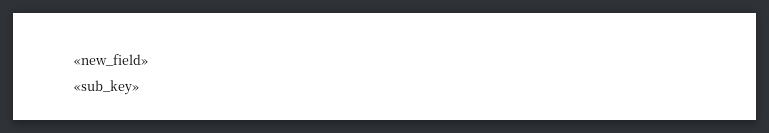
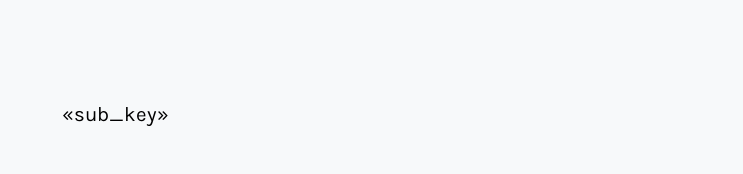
- «new_field»

